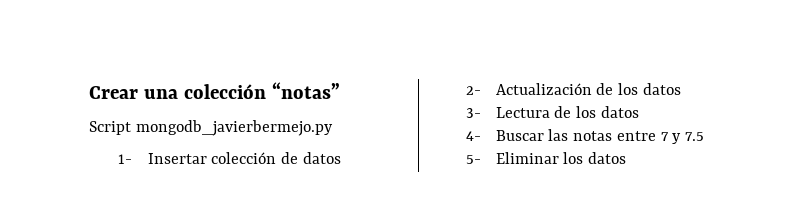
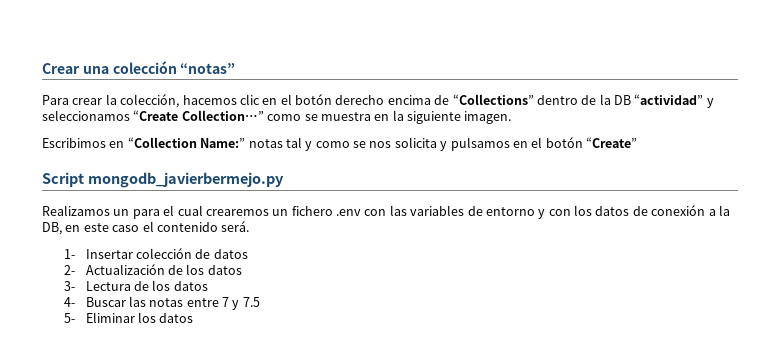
+ Para crear la colección, hacemos clic en el botón derecho encima de “Collections” dentro de la DB “actividad” y seleccionamos “Create Collection…” como se muestra en la siguiente imagen.
+ Escribimos en “Collection Name:” notas tal y como se nos solicita y pulsamos en el botón “Create”
  Script mongodb_javierbermejo.py
+ Realizamos un para el cual crearemos un fichero .env con las variables de entorno y con los datos de conexión a la DB, en este caso el contenido será.

